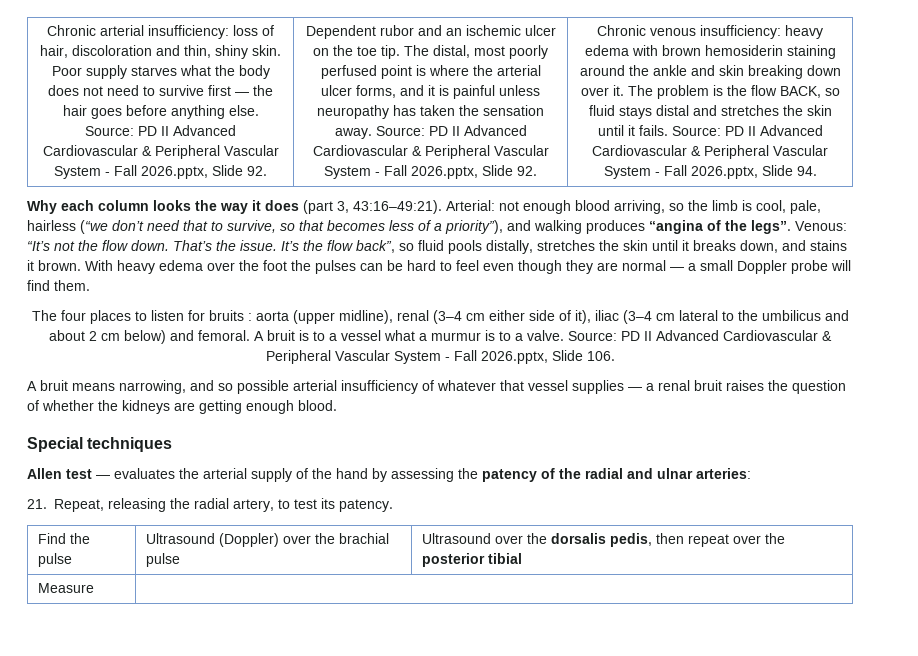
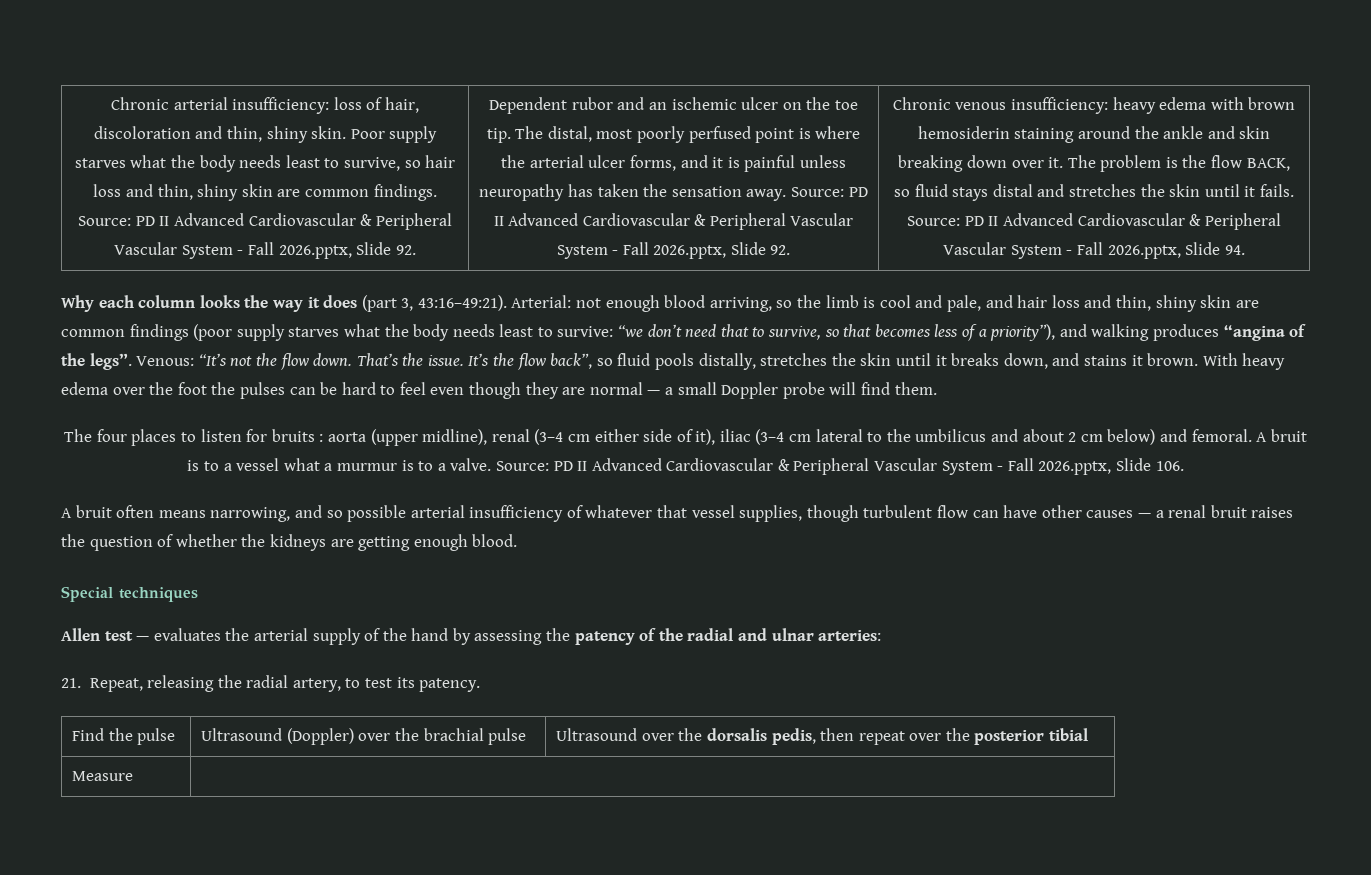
- Poor supply starves what the body does not need to survive first — the hair goes before anything else.
+ Poor supply starves what the body needs least to survive, so hair loss and thin, shiny skin are common findings.
- Arterial: not enough blood arriving, so the limb is cool, pale, hairless (“we don’t need that to survive, so that becomes less of a priority”), and walking produces “angina of the legs”.
+ Arterial: not enough blood arriving, so the limb is cool and pale, and hair loss and thin, shiny skin are common findings (poor supply starves what the body needs least to survive: “we don’t need that to survive, so that becomes less of a priority”), and walking produces “angina of the legs”.
- A bruit means narrowing, and so possible arterial insufficiency of whatever that vessel supplies — a renal bruit raises the question of whether the kidneys are getting enough blood.
+ A bruit often means narrowing, and so possible arterial insufficiency of whatever that vessel supplies, though turbulent flow can have other causes — a renal bruit raises the question of whether the kidneys are getting enough blood.

